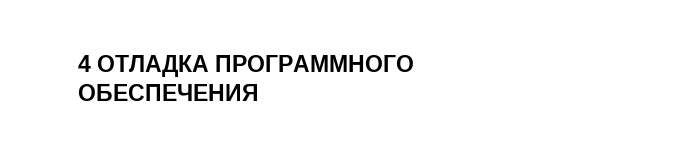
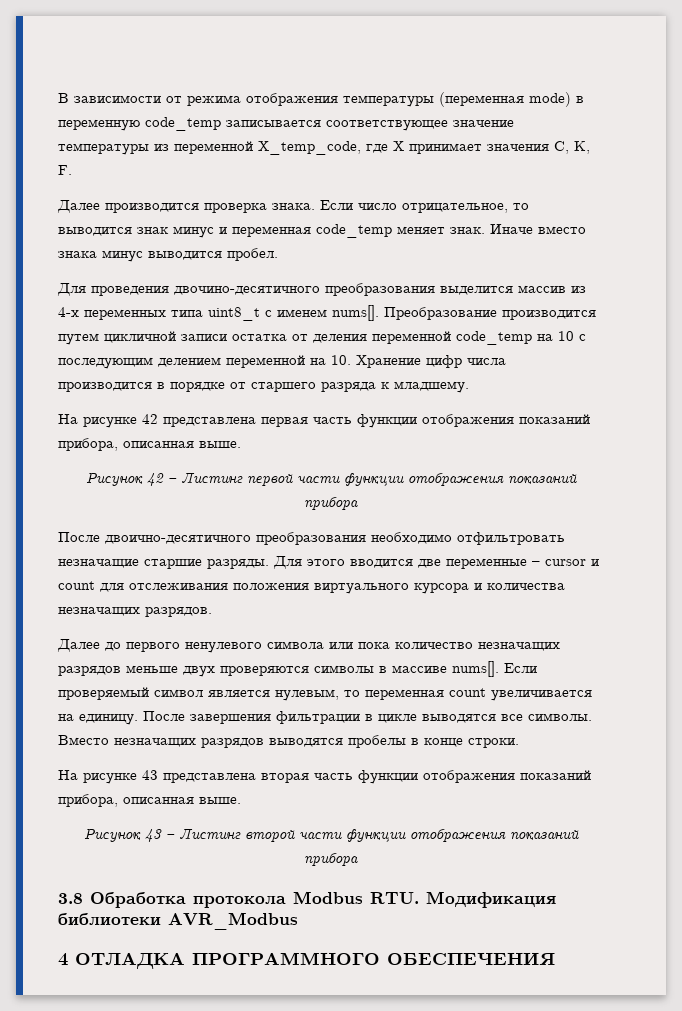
+ В зависимости от режима отображения температуры (переменная mode) в переменную code_temp записывается соответствующее значение температуры из переменной X_temp_code, где X принимает значения C, K, F.
+ Далее производится проверка знака. Если число отрицательное, то выводится знак минус и переменная code_temp меняет знак. Иначе вместо знака минус выводится пробел.
+ Для проведения двочино-десятичного преобразования выделится массив из 4-х переменных типа uint8_t с именем nums[]. Преобразование производится путем цикличной записи остатка от деления переменной code_temp на 10 с последующим делением переменной на 10. Хранение цифр числа производится в порядке от старшего разряда к младшему.
+ На рисунке 42 представлена первая часть функции отображения показаний прибора, описанная выше.
+ Рисунок 42 – Листинг первой части функции отображения показаний прибора
+ После двоично-десятичного преобразования необходимо отфильтровать незначащие старшие разряды. Для этого вводится две переменные – cursor и count для отслеживания положения виртуального курсора и количества незначащих разрядов.
+ Далее до первого ненулевого символа или пока количество незначащих разрядов меньше двух проверяются символы в массиве nums[]. Если проверяемый символ является нулевым, то переменная count увеличивается на единицу. После завершения фильтрации в цикле выводятся все символы. Вместо незначащих разрядов выводятся пробелы в конце строки.
+ На рисунке 43 представлена вторая часть функции отображения показаний прибора, описанная выше.
+ Рисунок 43 – Листинг второй части функции отображения показаний прибора
+ 3.8 Обработка протокола Modbus RTU. Модификация библиотеки AVR_Modbus

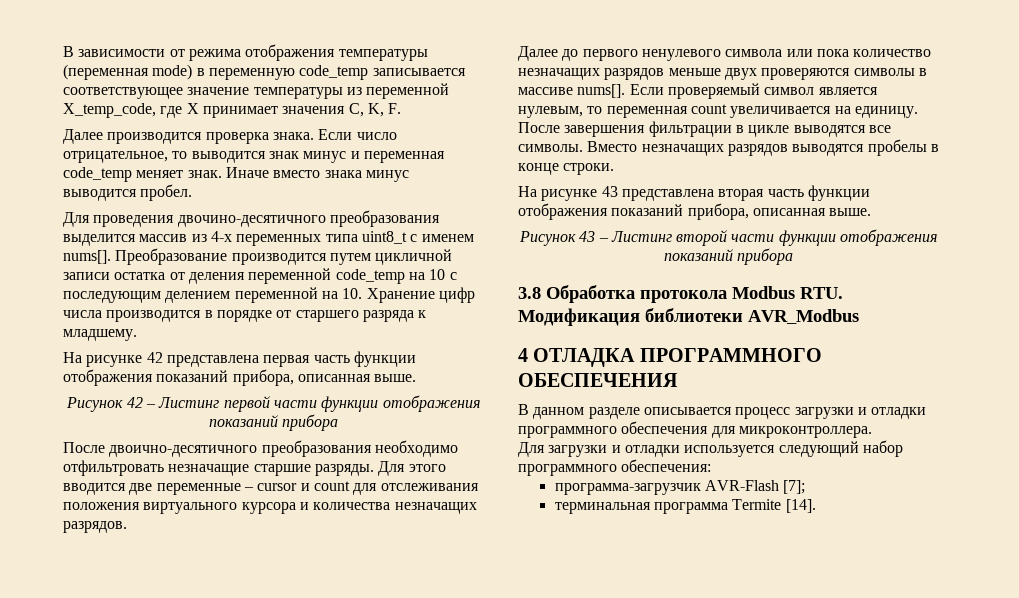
+ В данном разделе описывается процесс загрузки и отладки программного обеспечения для микроконтроллера.
+ Для загрузки и отладки используется следующий набор программного обеспечения:
+ программа-загрузчик AVR-Flash [7];
+ терминальная программа Termite [14].

